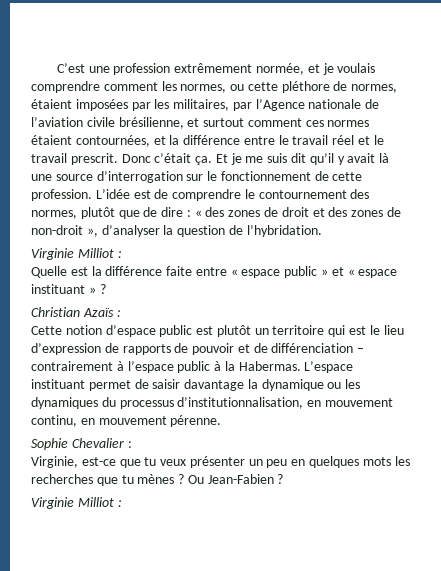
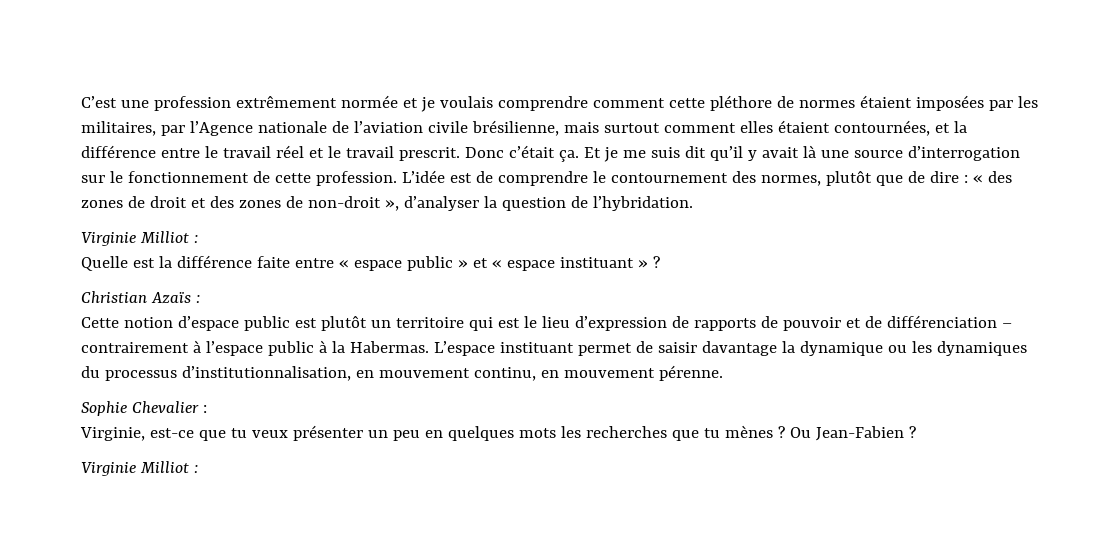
- C’est une profession extrêmement normée, et je voulais comprendre comment les normes, ou cette pléthore de normes, étaient imposées par les militaires, par l’Agence nationale de l’aviation civile brésilienne, et surtout comment ces normes étaient contournées, et la différence entre le travail réel et le travail prescrit.
+ C’est une profession extrêmement normée et je voulais comprendre comment cette pléthore de normes étaient imposées par les militaires, par l’Agence nationale de l’aviation civile brésilienne, mais surtout comment elles étaient contournées, et la différence entre le travail réel et le travail prescrit.

